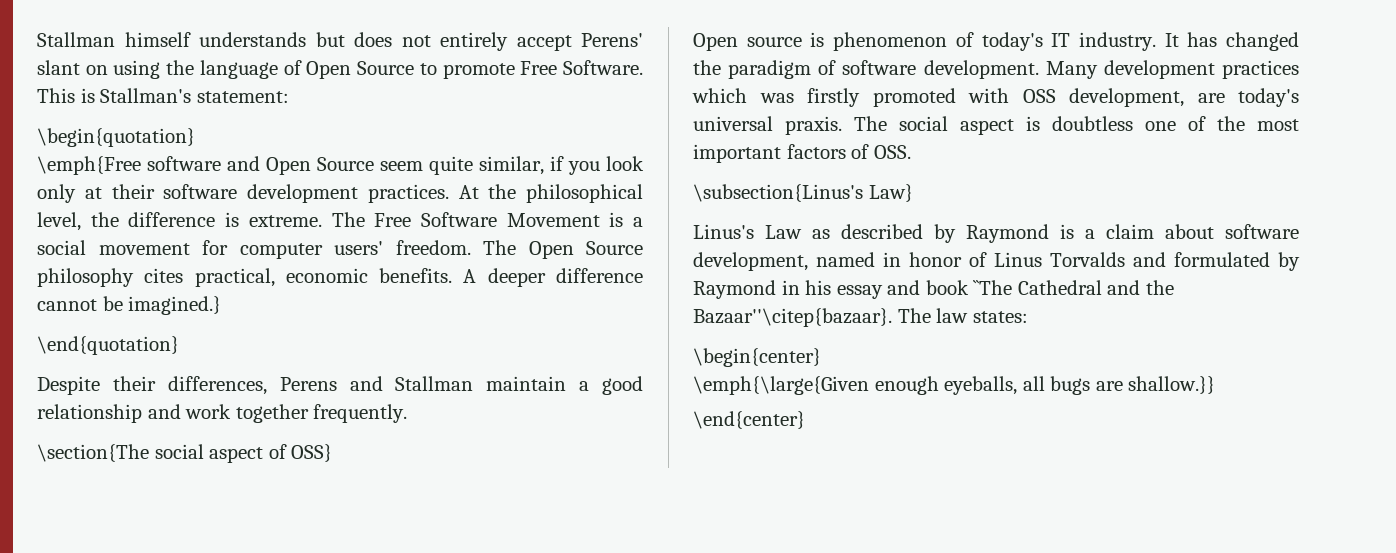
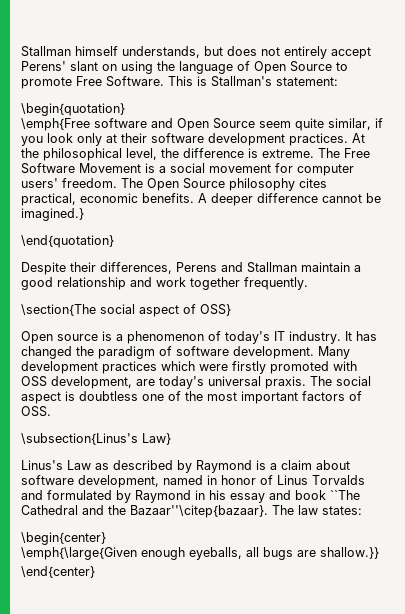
- Stallman himself understands but does not entirely accept Perens' slant on using the language of Open Source to promote Free Software.
+ Stallman himself understands, but does not entirely accept Perens' slant on using the language of Open Source to promote Free Software.
- Open source is phenomenon of today's IT industry.
+ Open source is a phenomenon of today's IT industry.
- Many development practices which was firstly promoted with OSS development, are today's universal praxis.
+ Many development practices which were firstly promoted with OSS development, are today's universal praxis.

